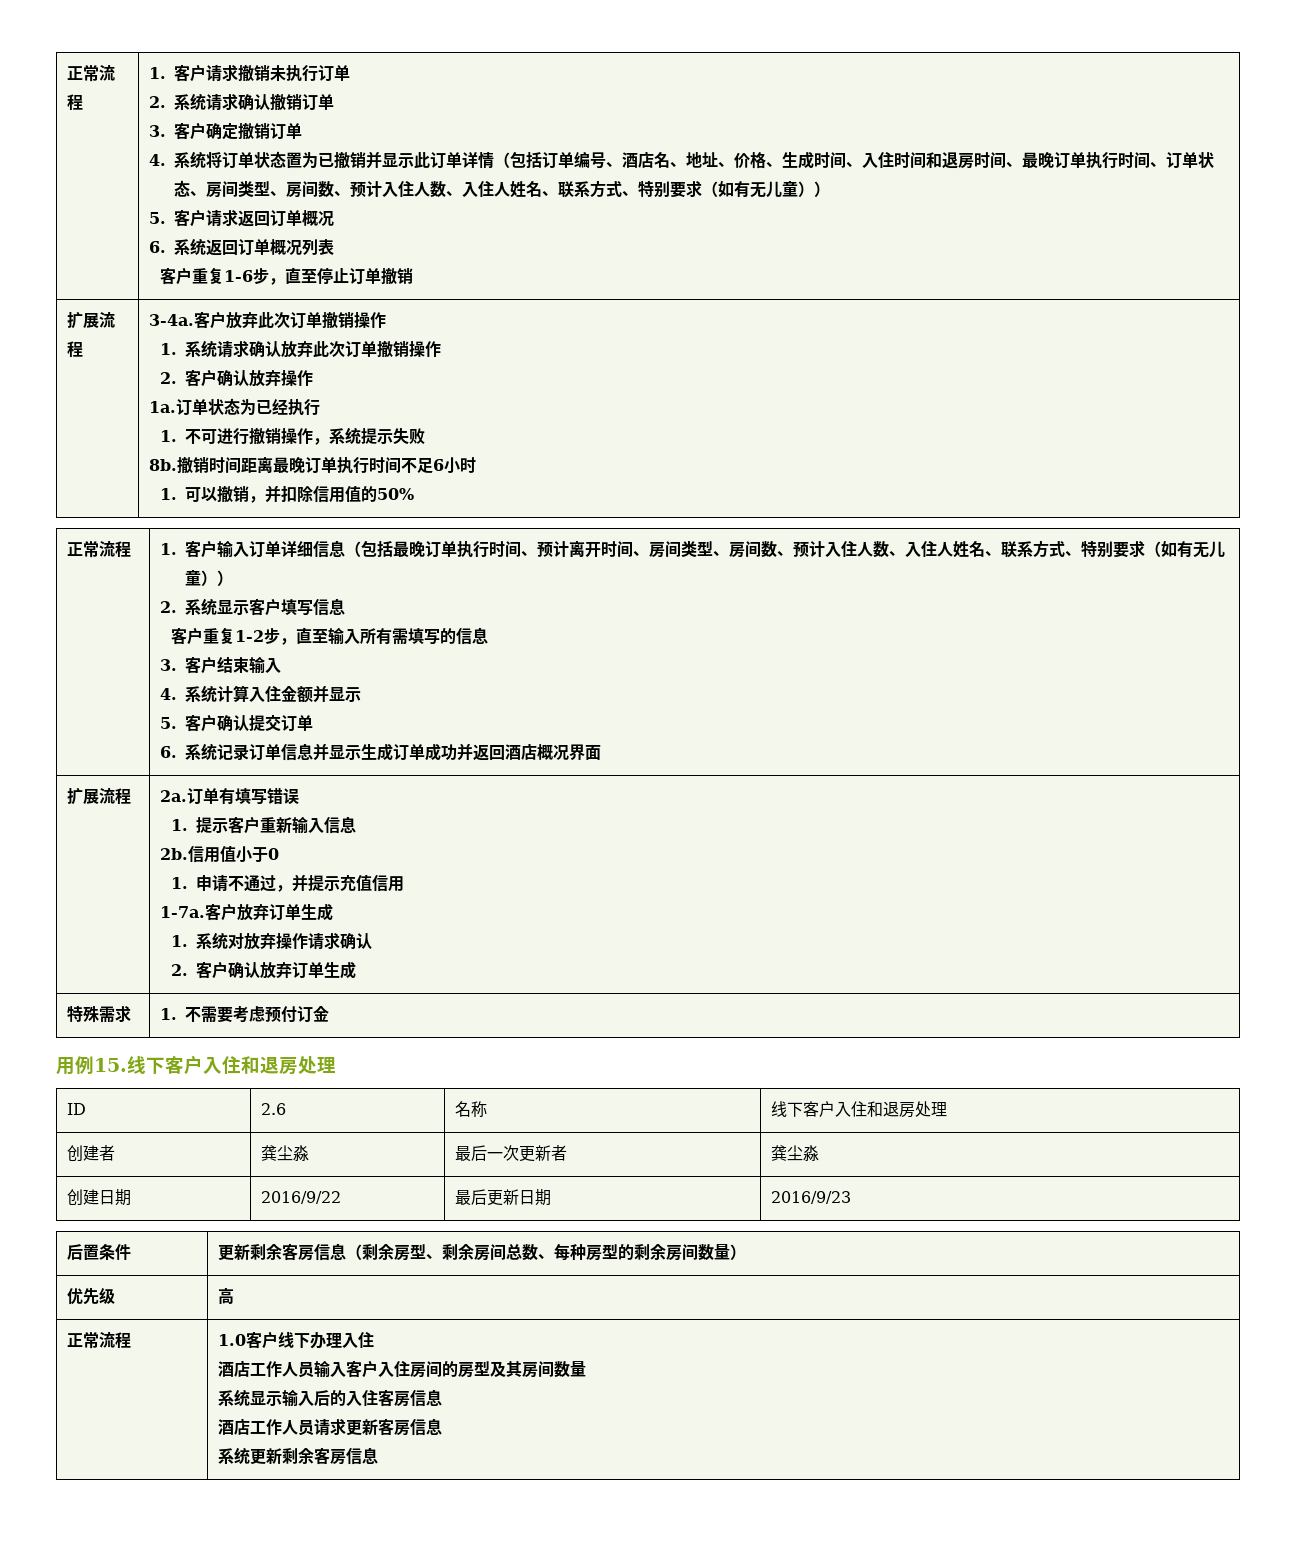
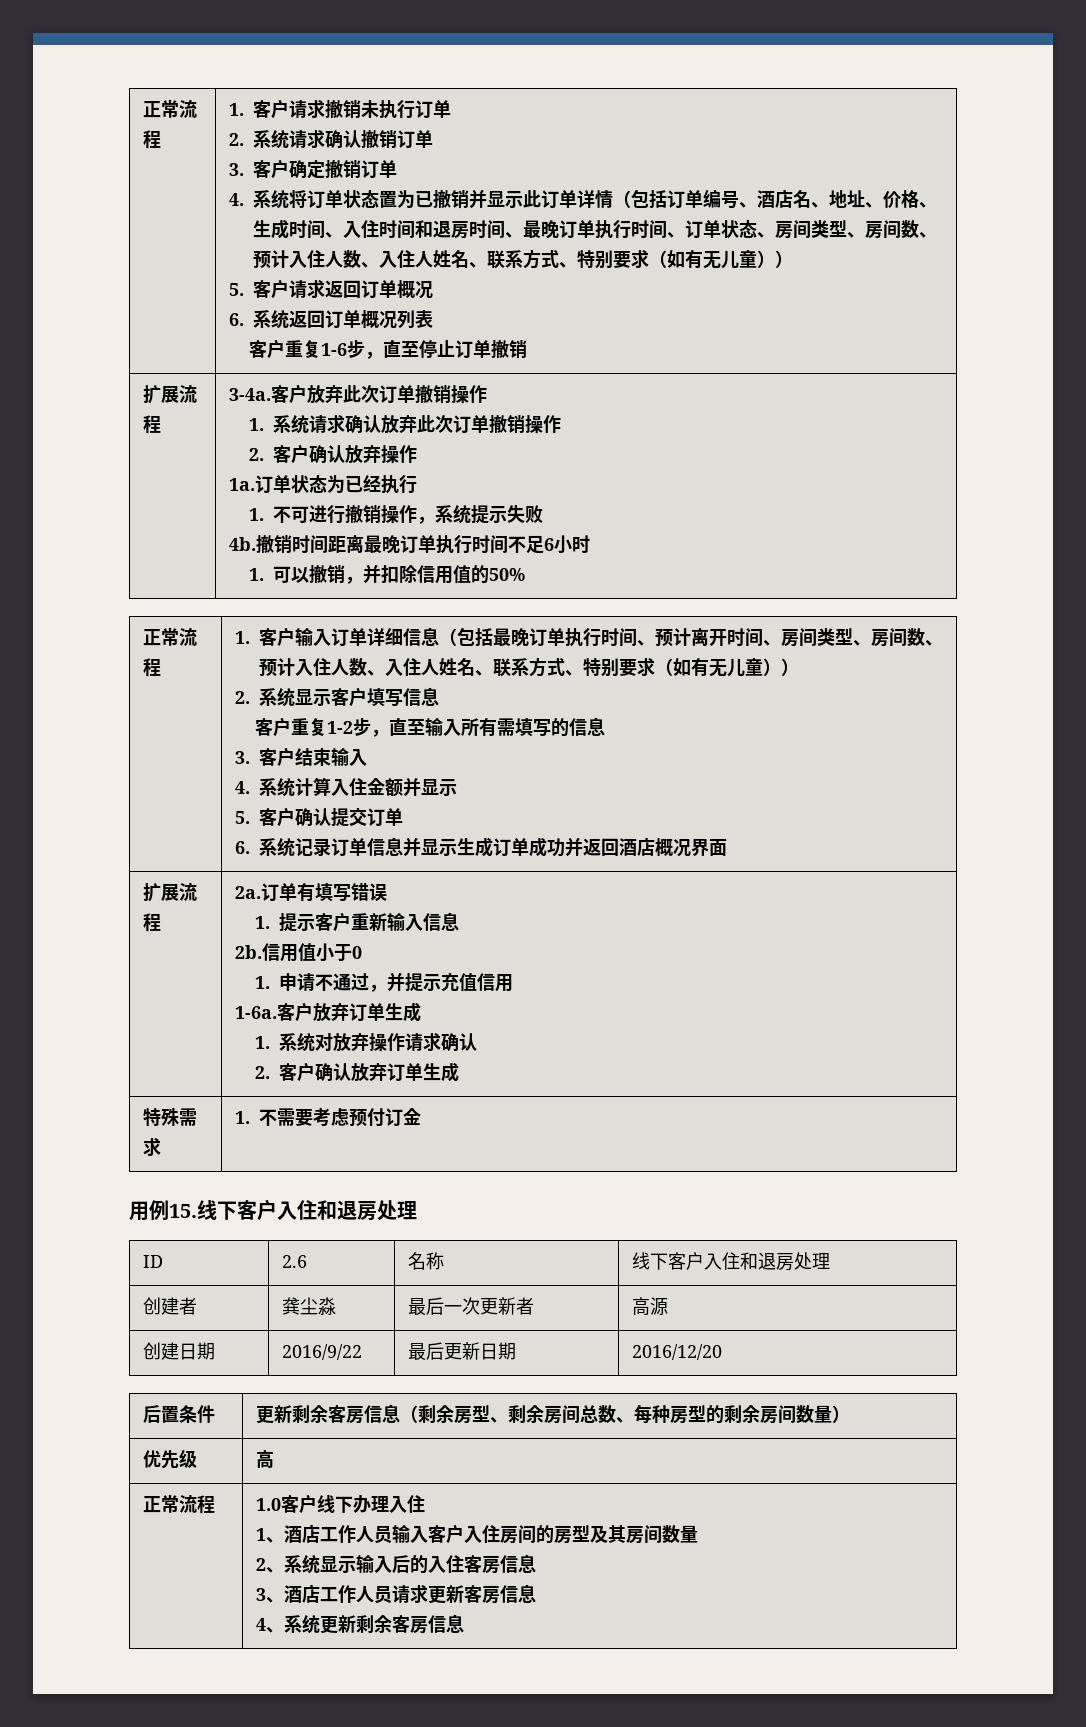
- 8b.
+ 4b.
- 1-7a.
+ 1-6a.
- 创建者 | 龚尘淼 | 最后一次更新者 | 龚尘淼
+ 创建者 | 龚尘淼 | 最后一次更新者 | 高源
- 创建日期 | 2016/9/22 | 最后更新日期 | 2016/9/23
+ 创建日期 | 2016/9/22 | 最后更新日期 | 2016/12/20
- 酒店工作人员输入客户入住房间的房型及其房间数量
+ 1、酒店工作人员输入客户入住房间的房型及其房间数量
- 系统显示输入后的入住客房信息
+ 2、系统显示输入后的入住客房信息
- 酒店工作人员请求更新客房信息
+ 3、酒店工作人员请求更新客房信息
- 系统更新剩余客房信息
+ 4、系统更新剩余客房信息

